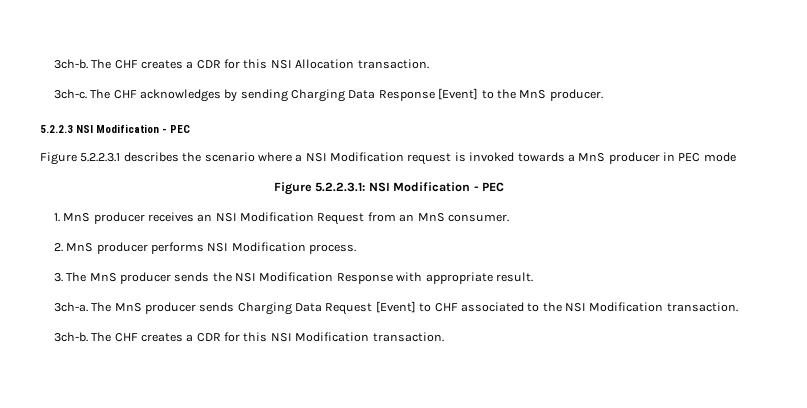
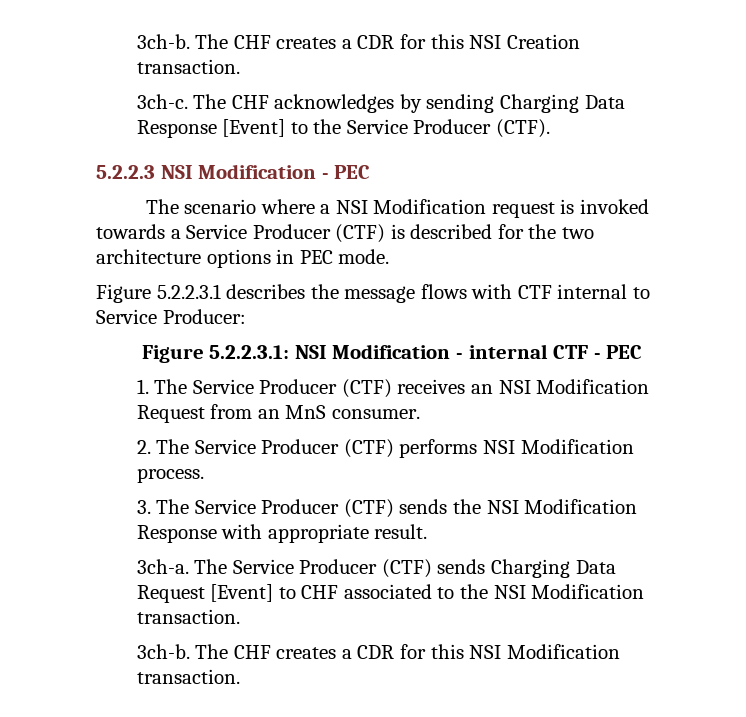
- 3ch-b. The CHF creates a CDR for this NSI Allocation transaction.
+ 3ch-b. The CHF creates a CDR for this NSI Creation transaction.
- The CHF acknowledges by sending Charging Data Response [Event] to the MnS producer.
+ The CHF acknowledges by sending Charging Data Response [Event] to the Service Producer (CTF).
- Figure 5.2.2.3.1 describes the scenario where a NSI Modification request is invoked towards a MnS producer in PEC mode
+ The scenario where a NSI Modification request is invoked towards a Service Producer (CTF) is described for the two architecture options in PEC mode.
+ Figure 5.2.2.3.1 describes the message flows with CTF internal to Service Producer:
- Figure 5.2.2.3.1: NSI Modification - PEC
+ Figure 5.2.2.3.1: NSI Modification - internal CTF - PEC
- 1. MnS producer receives an NSI Modification Request from an MnS consumer.
+ 1. The Service Producer (CTF) receives an NSI Modification Request from an MnS consumer.
- 2. MnS producer performs NSI Modification process.
+ 2. The Service Producer (CTF) performs NSI Modification process.
- 3. The MnS producer sends the NSI Modification Response with appropriate result.
+ 3. The Service Producer (CTF) sends the NSI Modification Response with appropriate result.
- The MnS producer sends Charging Data Request [Event] to CHF associated to the NSI Modification transaction.
+ The Service Producer (CTF) sends Charging Data Request [Event] to CHF associated to the NSI Modification transaction.

